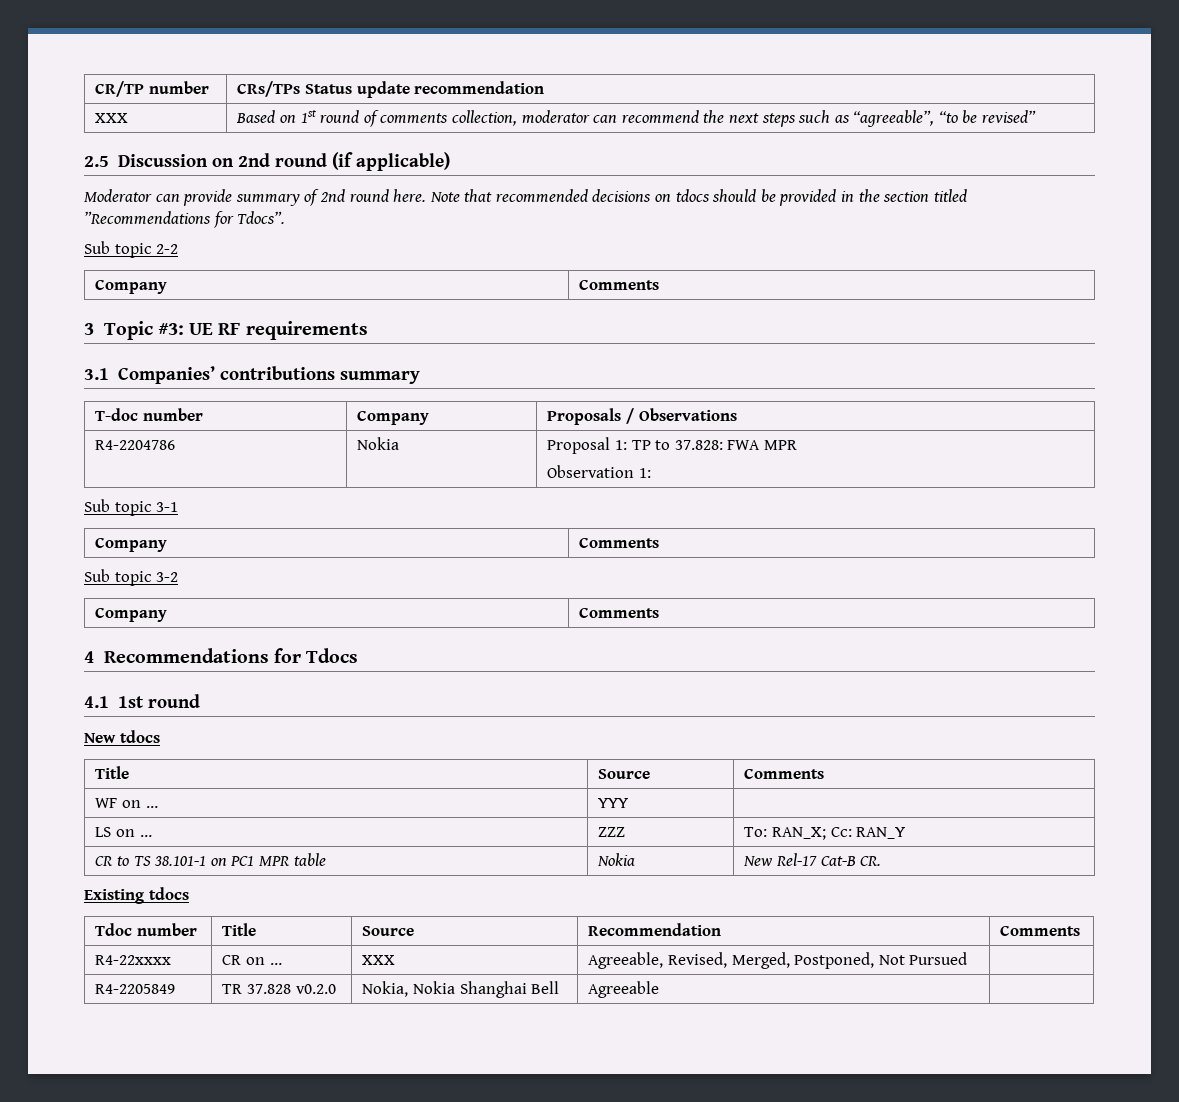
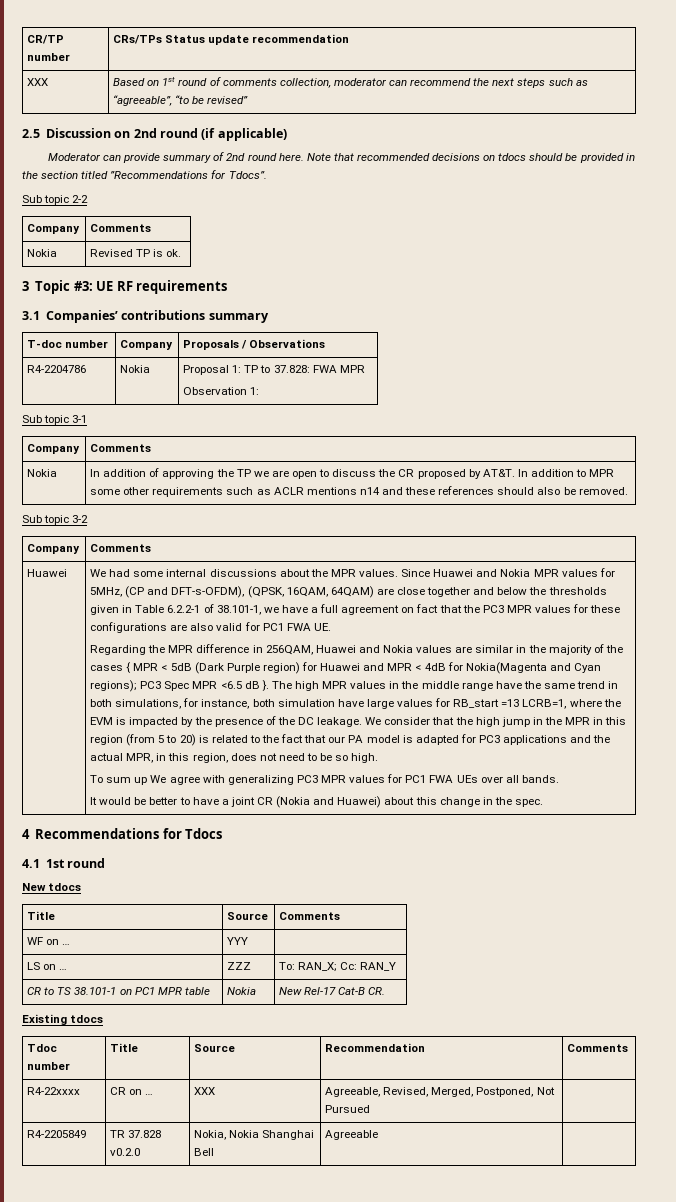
+ Nokia | Revised TP is ok.
+ Nokia | In addition of approving the TP we are open to discuss the CR proposed by AT&T. In addition to MPR some other requirements such as ACLR mentions n14 and these references should also be removed.
+ Huawei | We had some internal discussions about the MPR values. Since Huawei and Nokia MPR values for 5MHz, (CP and DFT-s-OFDM), (QPSK, 16QAM, 64QAM) are close together and below the thresholds given in Table 6.2.2-1 of 38.101-1, we have a full agreement on fact that the PC3 MPR values for these configurations are also valid for PC1 FWA UE.
+ Regarding the MPR difference in 256QAM, Huawei and Nokia values are similar in the majority of the cases { MPR < 5dB (Dark Purple region) for Huawei and MPR < 4dB for Nokia(Magenta and Cyan regions); PC3 Spec MPR <6.5 dB }. The high MPR values in the middle range have the same trend in both simulations, for instance, both simulation have large values for RB_start =13 LCRB=1, where the EVM is impacted by the presence of the DC leakage. We consider that the high jump in the MPR in this region (from 5 to 20) is related to the fact that our PA model is adapted for PC3 applications and the actual MPR, in this region, does not need to be so high.
+ To sum up We agree with generalizing PC3 MPR values for PC1 FWA UEs over all bands.
+ It would be better to have a joint CR (Nokia and Huawei) about this change in the spec.

